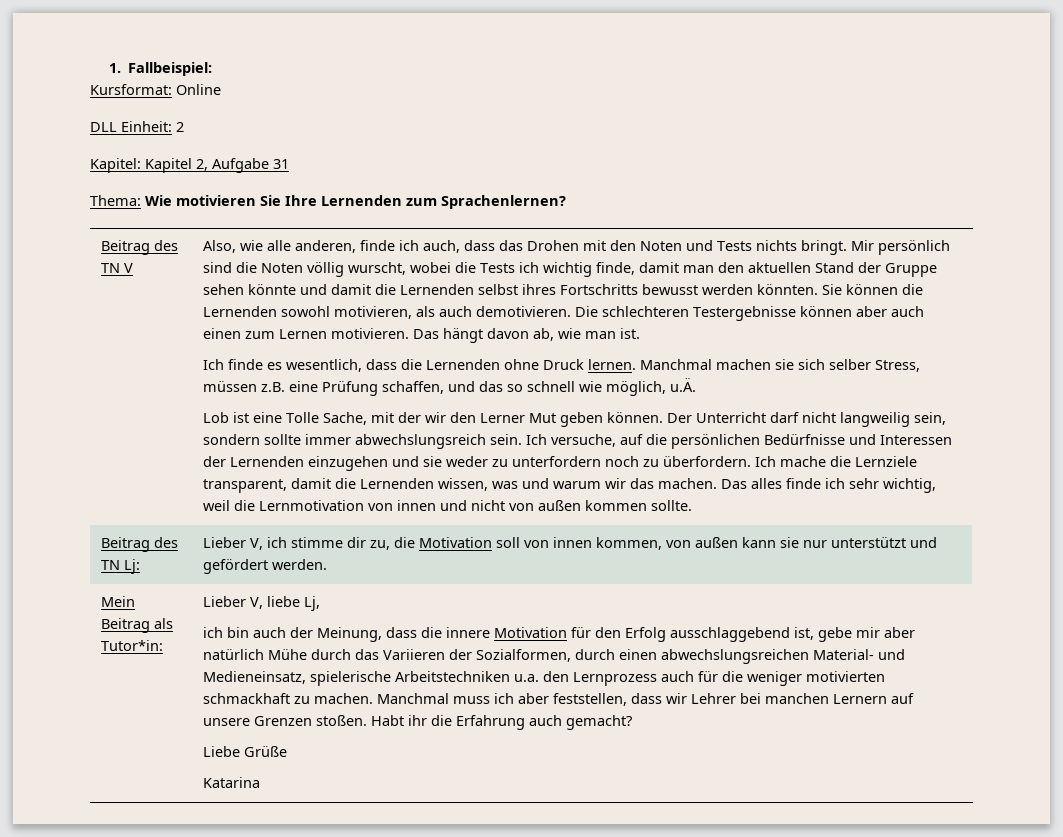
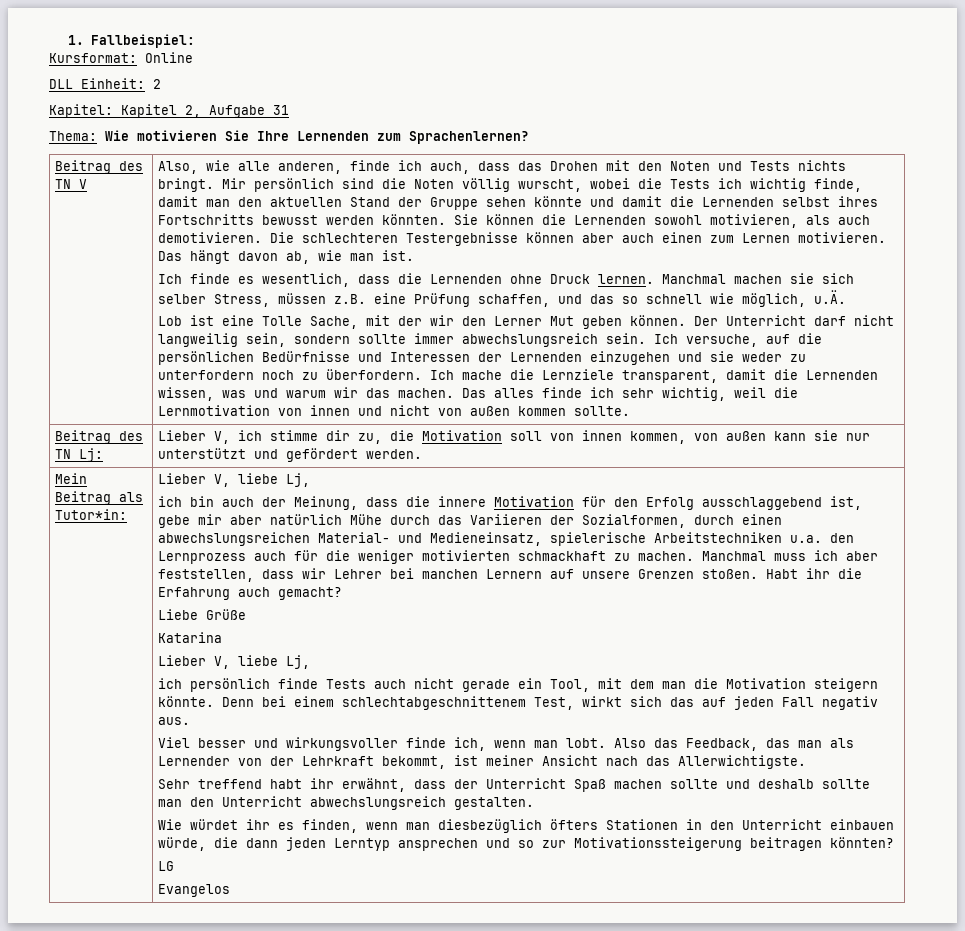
  Katarina
+ Lieber V, liebe Lj,
+ ich persönlich finde Tests auch nicht gerade ein Tool, mit dem man die Motivation steigern könnte. Denn bei einem schlechtabgeschnittenem Test, wirkt sich das auf jeden Fall negativ aus.
+ Viel besser und wirkungsvoller finde ich, wenn man lobt. Also das Feedback, das man als Lernender von der Lehrkraft bekommt, ist meiner Ansicht nach das Allerwichtigste.
+ Sehr treffend habt ihr erwähnt, dass der Unterricht Spaß machen sollte und deshalb sollte man den Unterricht abwechslungsreich gestalten.
+ Wie würdet ihr es finden, wenn man diesbezüglich öfters Stationen in den Unterricht einbauen würde, die dann jeden Lerntyp ansprechen und so zur Motivationssteigerung beitragen könnten?
+ LG
+ Evangelos

